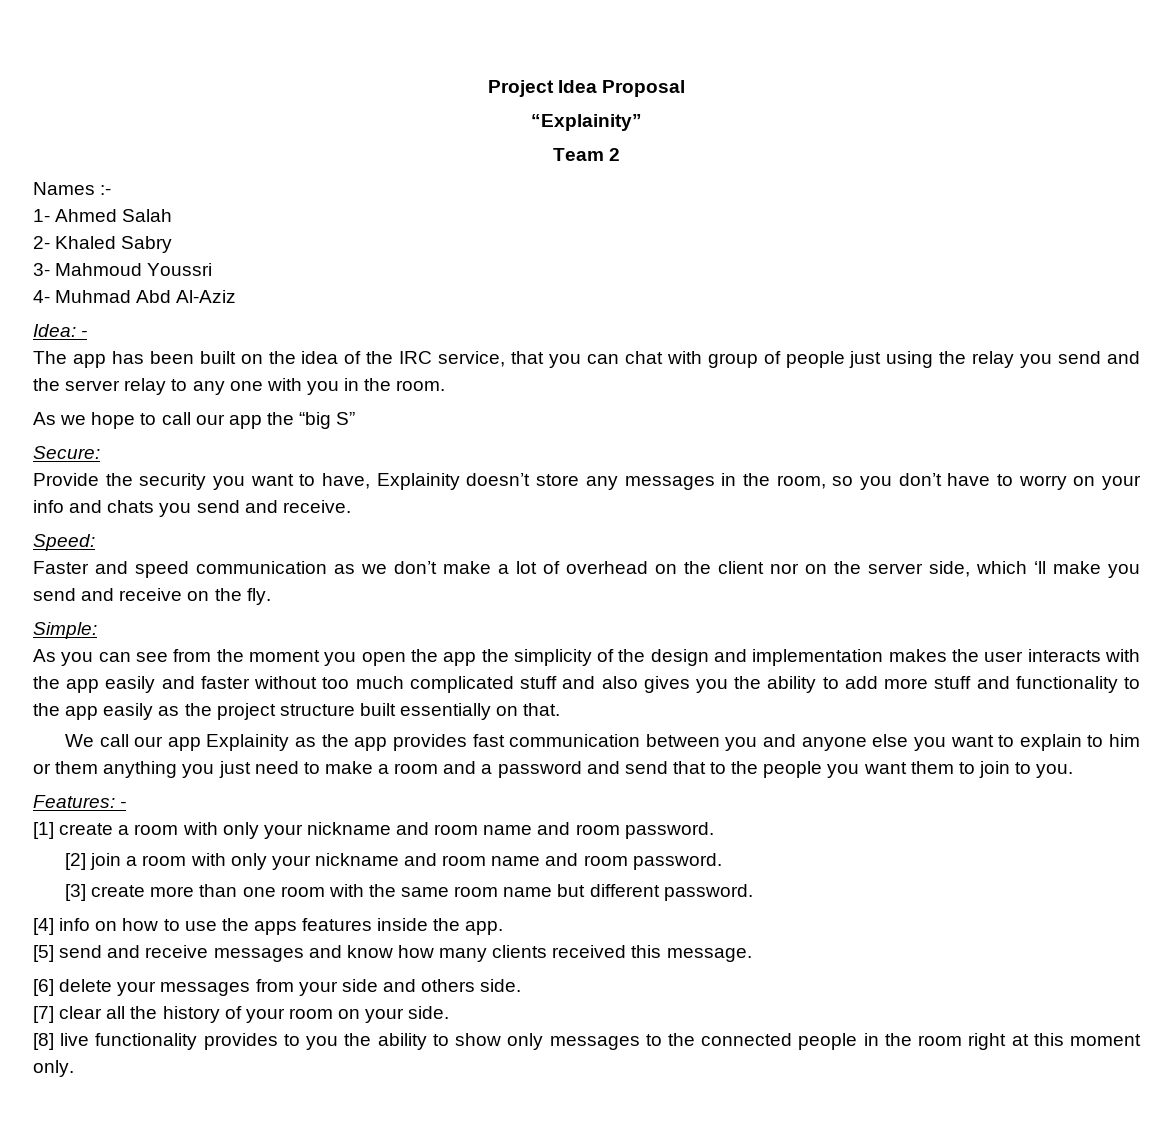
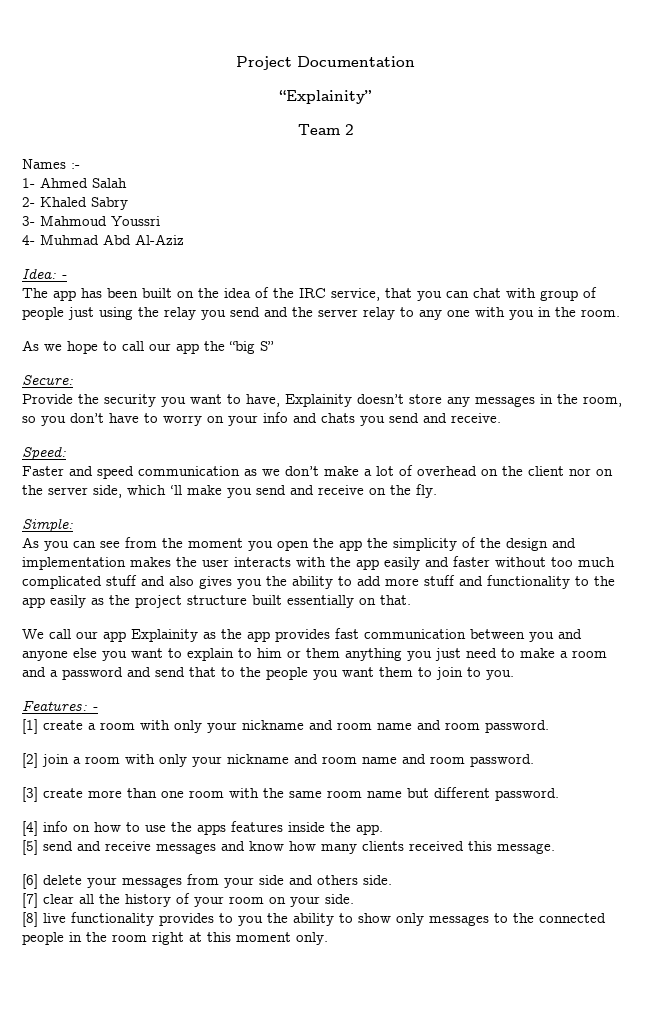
- Project Idea Proposal
+ Project Documentation

